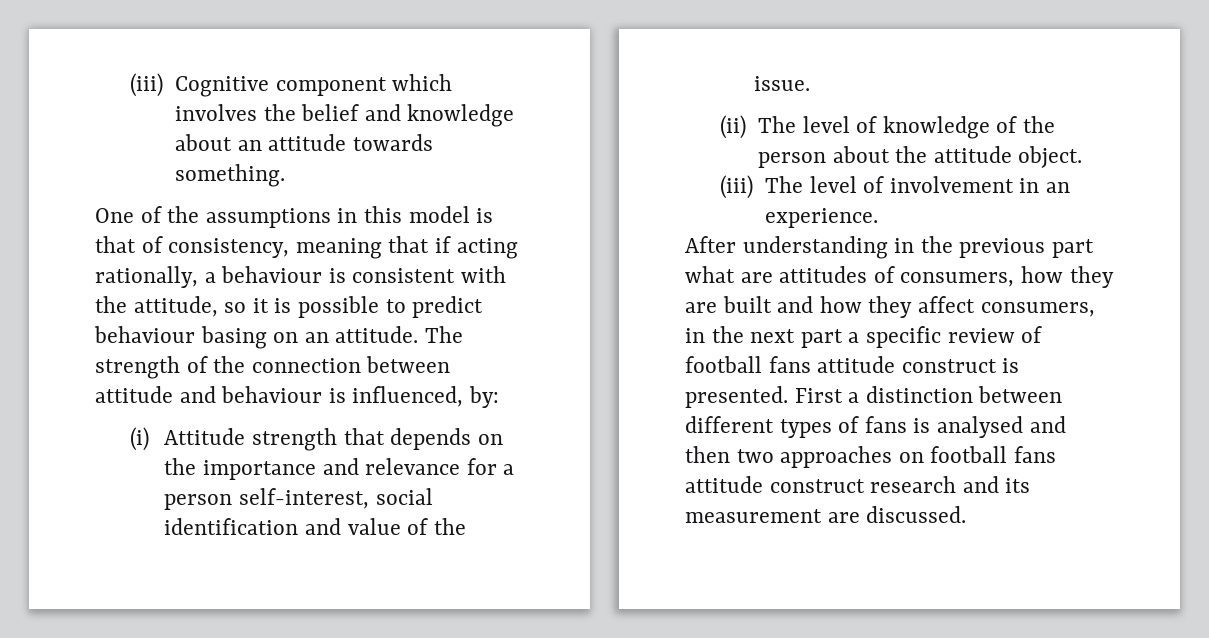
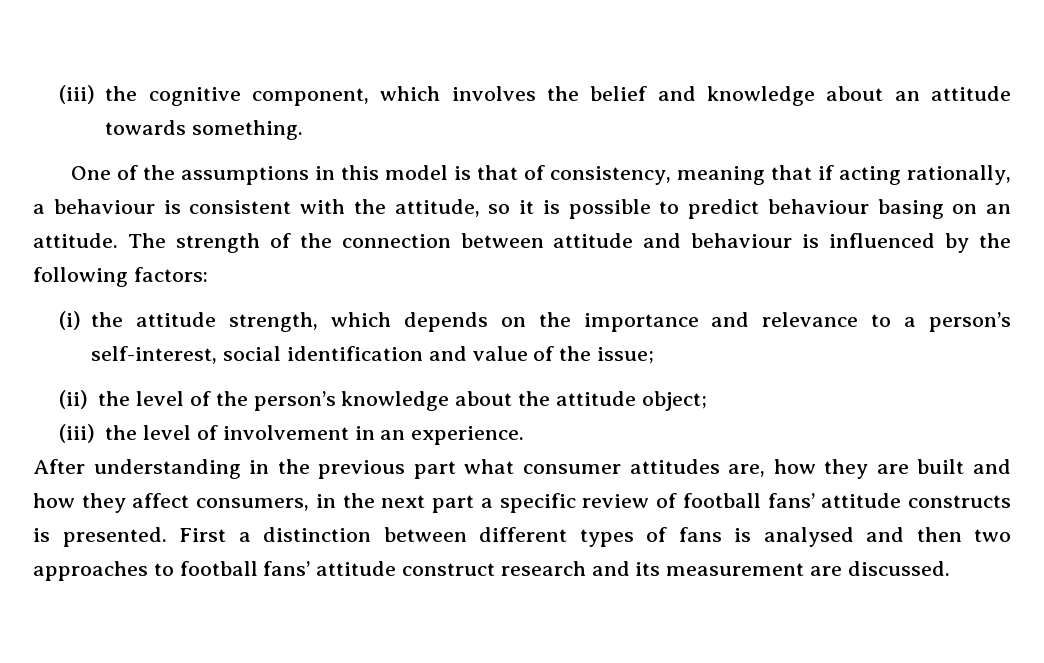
- (iii) Cognitive component which involves the belief and knowledge about an attitude towards something.
+ (iii) the cognitive component, which involves the belief and knowledge about an attitude towards something.
- The strength of the connection between attitude and behaviour is influenced, by:
- (i) Attitude strength that depends on the importance and relevance for a person self-interest, social identification and value of the issue.
+ The strength of the connection between attitude and behaviour is influenced by the following factors:
+ (i) the attitude strength, which depends on the importance and relevance to a person’s self-interest, social identification and value of the issue;
- (ii) The level of knowledge of the person about the attitude object.
- (iii) The level of involvement in an experience.
+ (ii) the level of the person’s knowledge about the attitude object;
+ (iii) the level of involvement in an experience.
- After understanding in the previous part what are attitudes of consumers, how they are built and how they affect consumers, in the next part a specific review of football fans attitude construct is presented.
+ After understanding in the previous part what consumer attitudes are, how they are built and how they affect consumers, in the next part a specific review of football fans’ attitude constructs is presented.
- First a distinction between different types of fans is analysed and then two approaches on football fans attitude construct research and its measurement are discussed.
+ First a distinction between different types of fans is analysed and then two approaches to football fans’ attitude construct research and its measurement are discussed.

